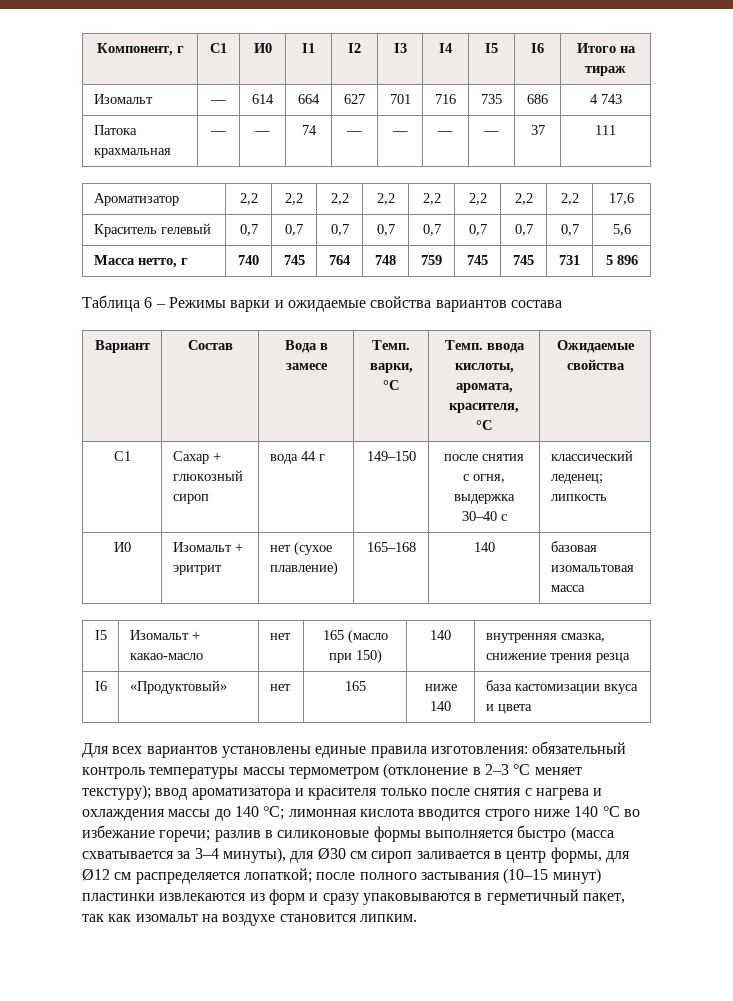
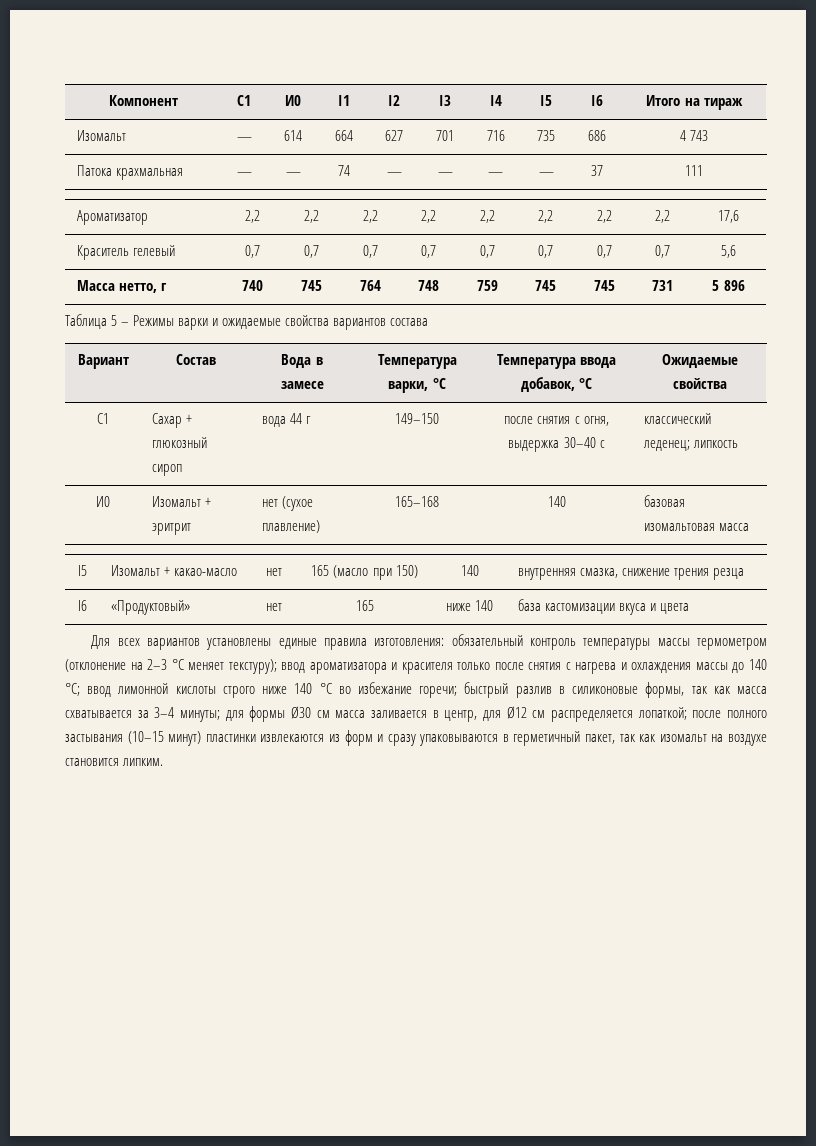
- Компонент, г | С1 | И0 | I1 | I2 | I3 | I4 | I5 | I6 | Итого на тираж
+ Компонент | С1 | И0 | I1 | I2 | I3 | I4 | I5 | I6 | Итого на тираж
- Таблица 6 – Режимы варки и ожидаемые свойства вариантов состава
+ Таблица 5 – Режимы варки и ожидаемые свойства вариантов состава
- Вариант | Состав | Вода в замесе | Темп. варки, °C | Темп. ввода кислоты, аромата, красителя, °C | Ожидаемые свойства
+ Вариант | Состав | Вода в замесе | Температура варки, °C | Температура ввода добавок, °C | Ожидаемые свойства
- обязательный контроль температуры массы термометром (отклонение в 2–3 °C меняет текстуру);
+ обязательный контроль температуры массы термометром (отклонение на 2–3 °C меняет текстуру);
- лимонная кислота вводится строго ниже 140 °C во избежание горечи;
+ ввод лимонной кислоты строго ниже 140 °C во избежание горечи;
- разлив в силиконовые формы выполняется быстро (масса схватывается за 3–4 минуты), для Ø30 см сироп заливается в центр формы, для Ø12 см распределяется лопаткой;
+ быстрый разлив в силиконовые формы, так как масса схватывается за 3–4 минуты; для формы Ø30 см масса заливается в центр, для Ø12 см распределяется лопаткой;

